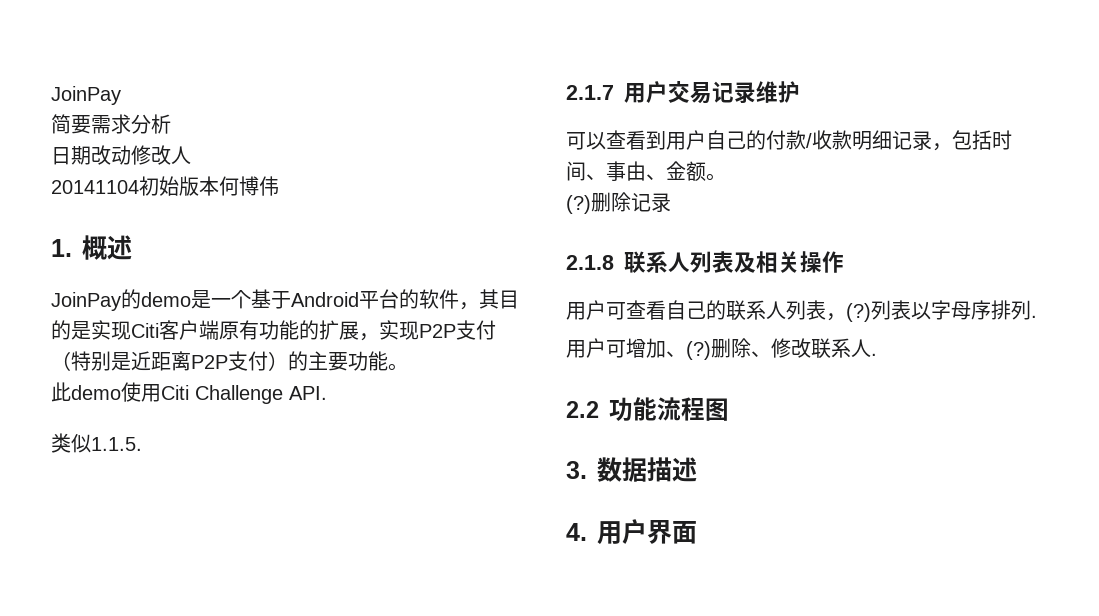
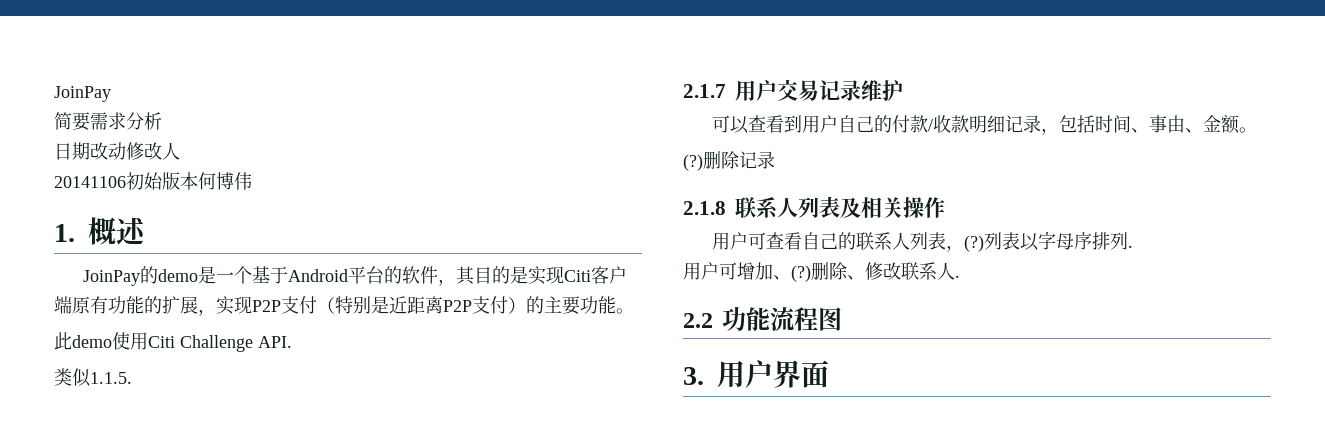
- 20141104初始版本何博伟
+ 20141106初始版本何博伟
- 3.数据描述
- 4.用户界面
+ 3.用户界面

